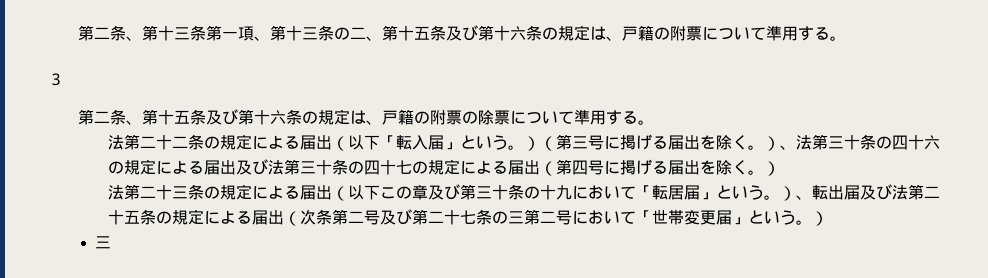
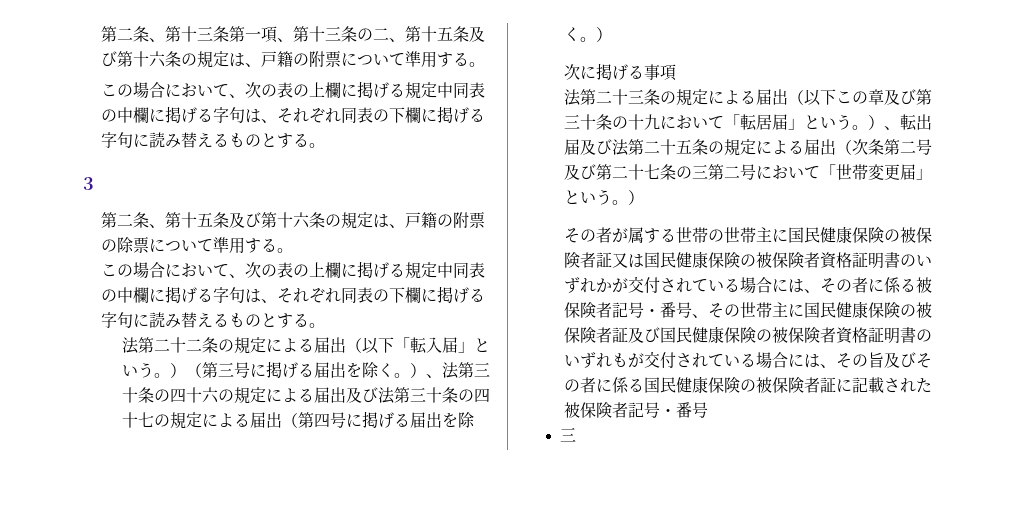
  第二条、第十三条第一項、第十三条の二、第十五条及び第十六条の規定は、戸籍の附票について準用する。
+ この場合において、次の表の上欄に掲げる規定中同表の中欄に掲げる字句は、それぞれ同表の下欄に掲げる字句に読み替えるものとする。
  第二条、第十五条及び第十六条の規定は、戸籍の附票の除票について準用する。
+ この場合において、次の表の上欄に掲げる規定中同表の中欄に掲げる字句は、それぞれ同表の下欄に掲げる字句に読み替えるものとする。
+ 次に掲げる事項
+ その者が属する世帯の世帯主に国民健康保険の被保険者証又は国民健康保険の被保険者資格証明書のいずれかが交付されている場合には、その者に係る被保険者記号・番号、その世帯主に国民健康保険の被保険者証及び国民健康保険の被保険者資格証明書のいずれもが交付されている場合には、その旨及びその者に係る国民健康保険の被保険者証に記載された被保険者記号・番号

